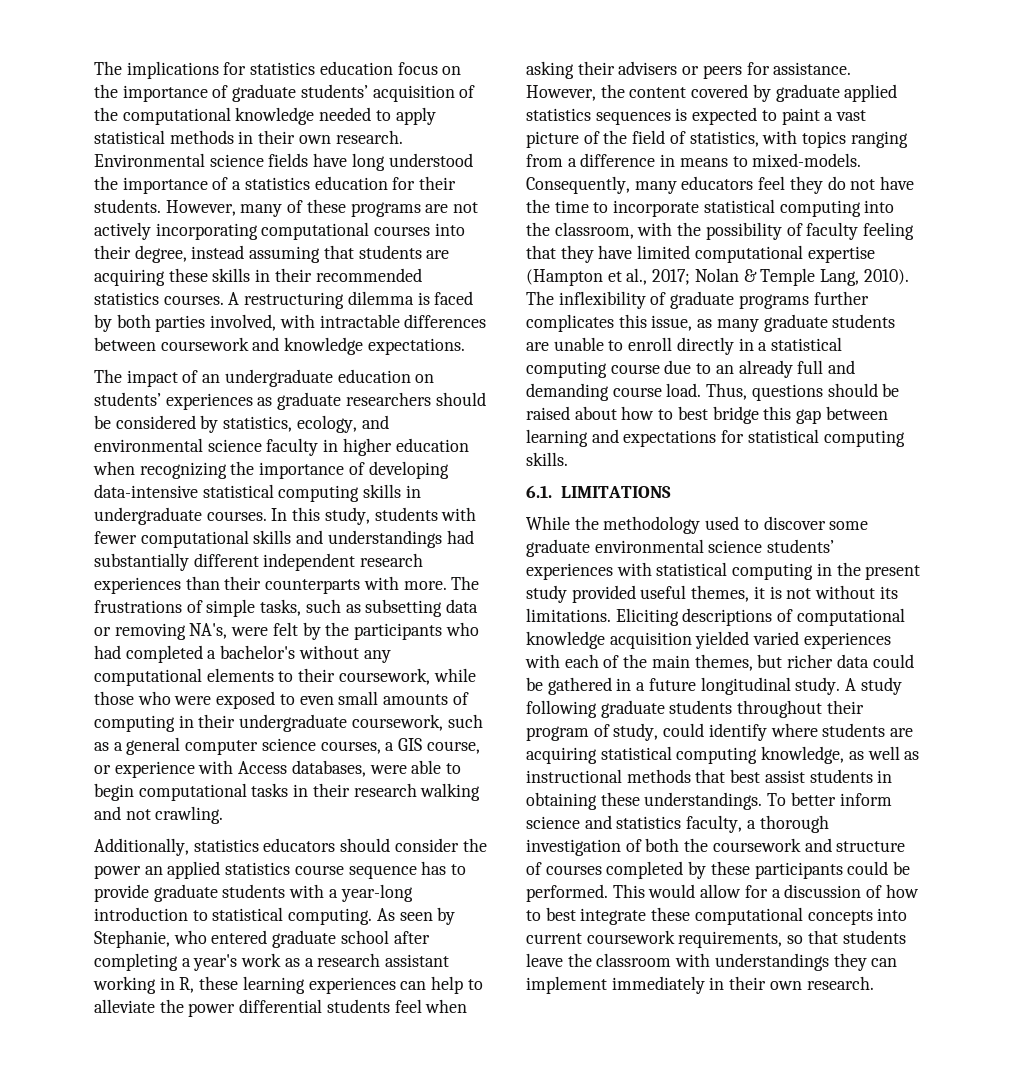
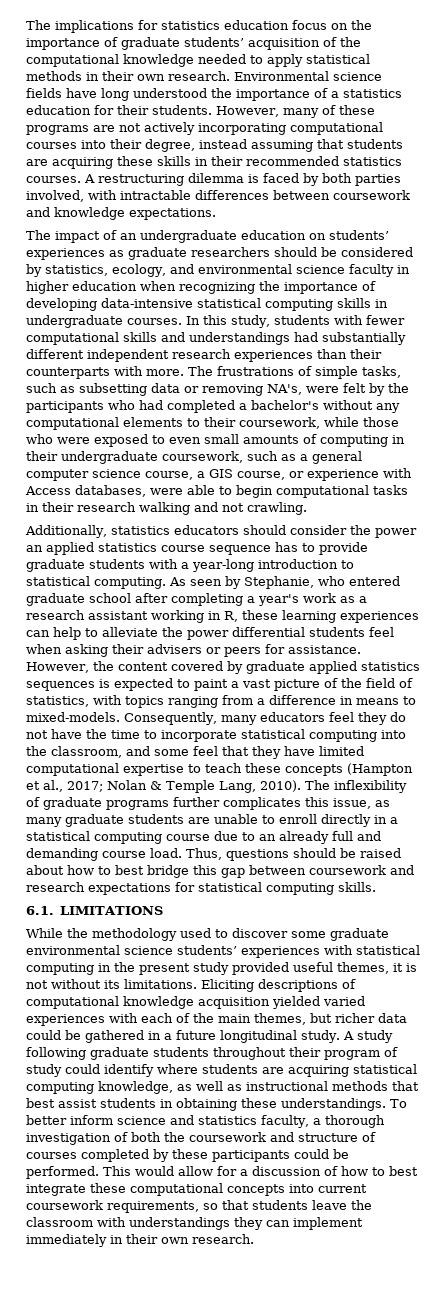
- The frustrations of simple tasks, such as subsetting data or removing NA's, were felt by the participants who had completed a bachelor's without any computational elements to their coursework, while those who were exposed to even small amounts of computing in their undergraduate coursework, such as a general computer science courses, a GIS course, or experience with Access databases, were able to begin computational tasks in their research walking and not crawling.
+ The frustrations of simple tasks, such as subsetting data or removing NA's, were felt by the participants who had completed a bachelor's without any computational elements to their coursework, while those who were exposed to even small amounts of computing in their undergraduate coursework, such as a general computer science course, a GIS course, or experience with Access databases, were able to begin computational tasks in their research walking and not crawling.
- Consequently, many educators feel they do not have the time to incorporate statistical computing into the classroom, with the possibility of faculty feeling that they have limited computational expertise (Hampton et al., 2017; Nolan & Temple Lang, 2010).
+ Consequently, many educators feel they do not have the time to incorporate statistical computing into the classroom, and some feel that they have limited computational expertise to teach these concepts (Hampton et al., 2017; Nolan & Temple Lang, 2010).
- Thus, questions should be raised about how to best bridge this gap between learning and expectations for statistical computing skills.
+ Thus, questions should be raised about how to best bridge this gap between coursework and research expectations for statistical computing skills.
- A study following graduate students throughout their program of study, could identify where students are acquiring statistical computing knowledge, as well as instructional methods that best assist students in obtaining these understandings.
+ A study following graduate students throughout their program of study could identify where students are acquiring statistical computing knowledge, as well as instructional methods that best assist students in obtaining these understandings.

